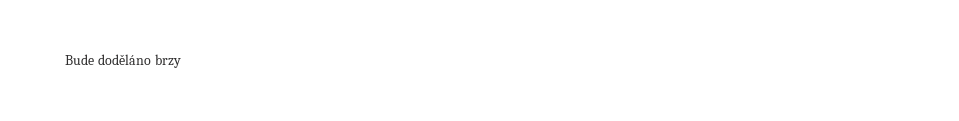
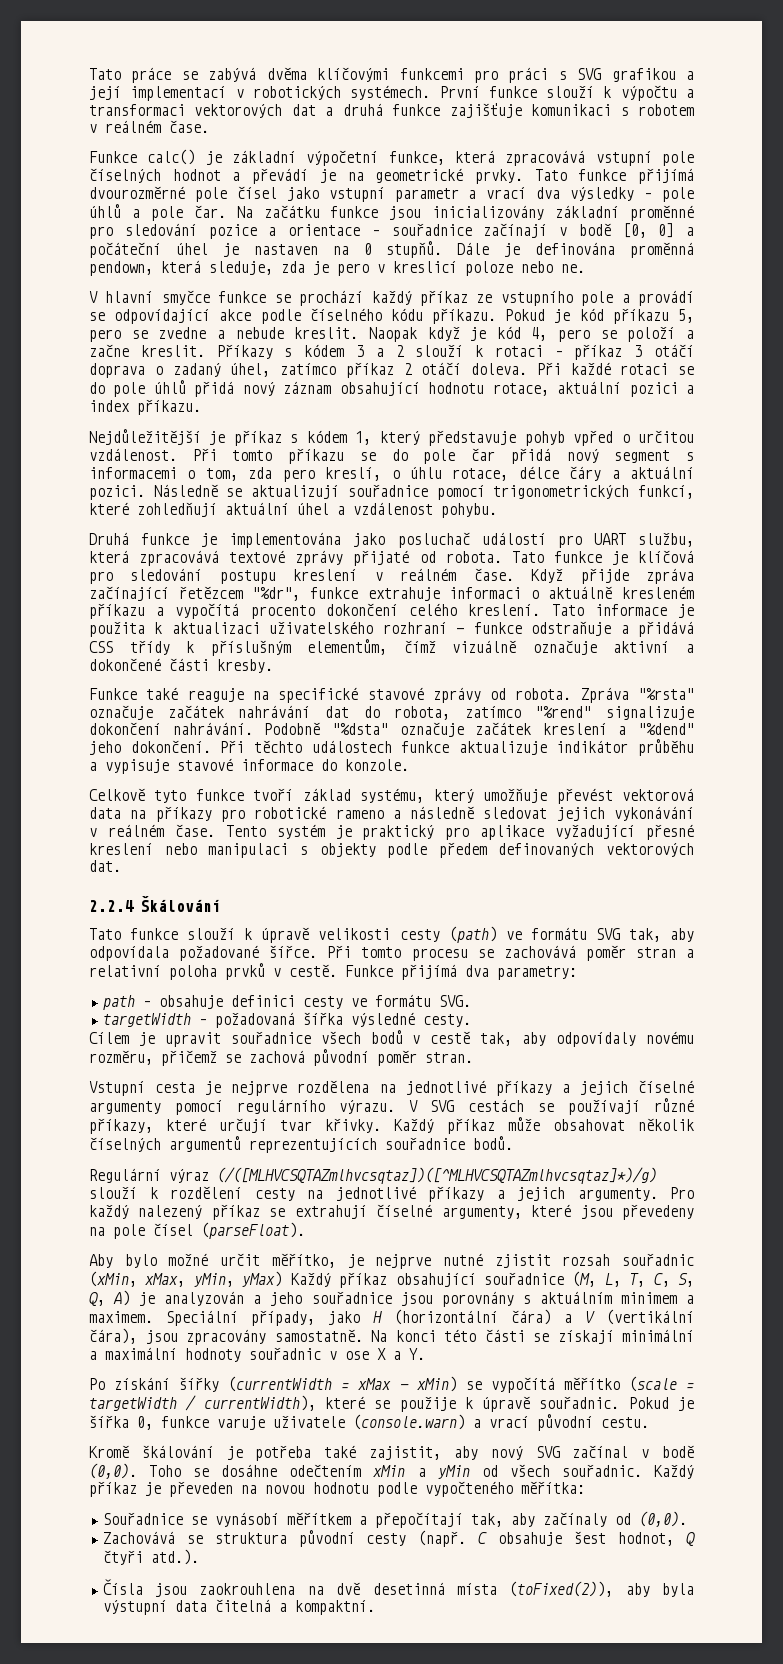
- Bude doděláno brzy
+ Tato práce se zabývá dvěma klíčovými funkcemi pro práci s SVG grafikou a její implementací v robotických systémech. První funkce slouží k výpočtu a transformaci vektorových dat a druhá funkce zajišťuje komunikaci s robotem v reálném čase.
+ Funkce calc() je základní výpočetní funkce, která zpracovává vstupní pole číselných hodnot a převádí je na geometrické prvky. Tato funkce přijímá dvourozměrné pole čísel jako vstupní parametr a vrací dva výsledky – pole úhlů a pole čar. Na začátku funkce jsou inicializovány základní proměnné pro sledování pozice a orientace – souřadnice začínají v bodě [0, 0] a počáteční úhel je nastaven na 0 stupňů. Dále je definována proměnná pendown, která sleduje, zda je pero v kreslicí poloze nebo ne.
+ V hlavní smyčce funkce se prochází každý příkaz ze vstupního pole a provádí se odpovídající akce podle číselného kódu příkazu. Pokud je kód příkazu 5, pero se zvedne a nebude kreslit. Naopak když je kód 4, pero se položí a začne kreslit. Příkazy s kódem 3 a 2 slouží k rotaci – příkaz 3 otáčí doprava o zadaný úhel, zatímco příkaz 2 otáčí doleva. Při každé rotaci se do pole úhlů přidá nový záznam obsahující hodnotu rotace, aktuální pozici a index příkazu.
+ Nejdůležitější je příkaz s kódem 1, který představuje pohyb vpřed o určitou vzdálenost. Při tomto příkazu se do pole čar přidá nový segment s informacemi o tom, zda pero kreslí, o úhlu rotace, délce čáry a aktuální pozici. Následně se aktualizují souřadnice pomocí trigonometrických funkcí, které zohledňují aktuální úhel a vzdálenost pohybu.
+ Druhá funkce je implementována jako posluchač událostí pro UART službu, která zpracovává textové zprávy přijaté od robota. Tato funkce je klíčová pro sledování postupu kreslení v reálném čase. Když přijde zpráva začínající řetězcem "%dr", funkce extrahuje informaci o aktuálně kresleném příkazu a vypočítá procento dokončení celého kreslení. Tato informace je použita k aktualizaci uživatelského rozhraní - funkce odstraňuje a přidává CSS třídy k příslušným elementům, čímž vizuálně označuje aktivní a dokončené části kresby.
+ Funkce také reaguje na specifické stavové zprávy od robota. Zpráva "%rsta" označuje začátek nahrávání dat do robota, zatímco "%rend" signalizuje dokončení nahrávání. Podobně "%dsta" označuje začátek kreslení a "%dend" jeho dokončení. Při těchto událostech funkce aktualizuje indikátor průběhu a vypisuje stavové informace do konzole.
+ Celkově tyto funkce tvoří základ systému, který umožňuje převést vektorová data na příkazy pro robotické rameno a následně sledovat jejich vykonávání v reálném čase. Tento systém je praktický pro aplikace vyžadující přesné kreslení nebo manipulaci s objekty podle předem definovaných vektorových dat.
+ 2.2.4 Škálování
+ Tato funkce slouží k úpravě velikosti cesty (path) ve formátu SVG tak, aby odpovídala požadované šířce. Při tomto procesu se zachovává poměr stran a relativní poloha prvků v cestě. Funkce přijímá dva parametry:
+ path – obsahuje definici cesty ve formátu SVG.
+ targetWidth – požadovaná šířka výsledné cesty.
+ Cílem je upravit souřadnice všech bodů v cestě tak, aby odpovídaly novému rozměru, přičemž se zachová původní poměr stran.
+ Vstupní cesta je nejprve rozdělena na jednotlivé příkazy a jejich číselné argumenty pomocí regulárního výrazu. V SVG cestách se používají různé příkazy, které určují tvar křivky. Každý příkaz může obsahovat několik číselných argumentů reprezentujících souřadnice bodů.
+ Regulární výraz (/([MLHVCSQTAZmlhvcsqtaz])([^MLHVCSQTAZmlhvcsqtaz]*)/g) slouží k rozdělení cesty na jednotlivé příkazy a jejich argumenty. Pro každý nalezený příkaz se extrahují číselné argumenty, které jsou převedeny na pole čísel (parseFloat).
+ Aby bylo možné určit měřítko, je nejprve nutné zjistit rozsah souřadnic (xMin, xMax, yMin, yMax) Každý příkaz obsahující souřadnice (M, L, T, C, S, Q, A) je analyzován a jeho souřadnice jsou porovnány s aktuálním minimem a maximem. Speciální případy, jako H (horizontální čára) a V (vertikální čára), jsou zpracovány samostatně. Na konci této části se získají minimální a maximální hodnoty souřadnic v ose X a Y.
+ Po získání šířky (currentWidth = xMax - xMin) se vypočítá měřítko (scale = targetWidth / currentWidth), které se použije k úpravě souřadnic. Pokud je šířka 0, funkce varuje uživatele (console.warn) a vrací původní cestu.
+ Kromě škálování je potřeba také zajistit, aby nový SVG začínal v bodě (0,0). Toho se dosáhne odečtením xMin a yMin od všech souřadnic. Každý příkaz je převeden na novou hodnotu podle vypočteného měřítka:
+ Souřadnice se vynásobí měřítkem a přepočítají tak, aby začínaly od (0,0).
+ Zachovává se struktura původní cesty (např. C obsahuje šest hodnot, Q čtyři atd.).
+ Čísla jsou zaokrouhlena na dvě desetinná místa (toFixed(2)), aby byla výstupní data čitelná a kompaktní.

